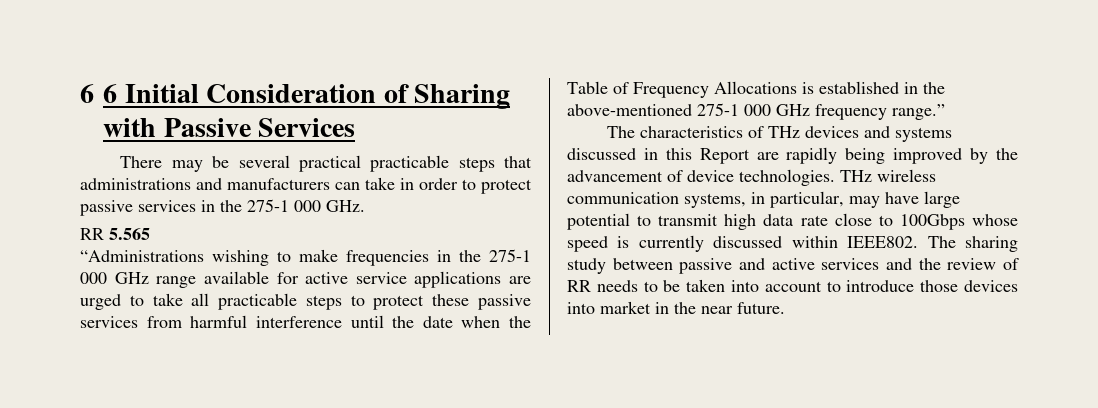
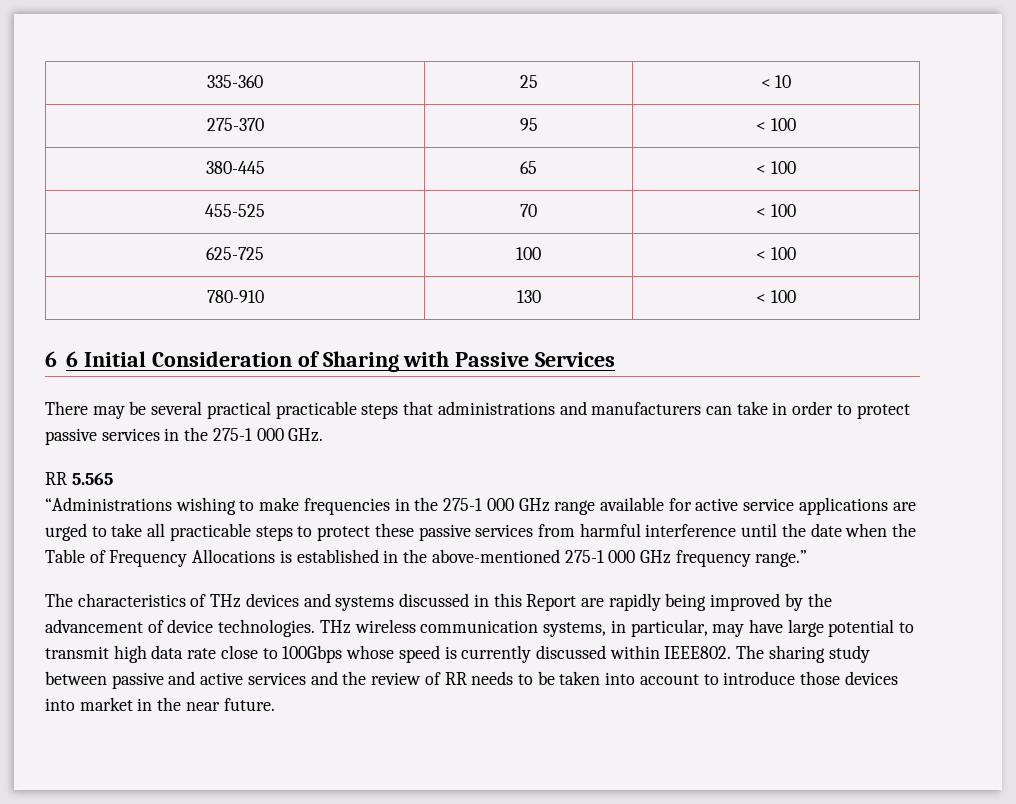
+ 335-360 | 25 | < 10
+ 275-370 | 95 | < 100
+ 380-445 | 65 | < 100
+ 455-525 | 70 | < 100
+ 625-725 | 100 | < 100
+ 780-910 | 130 | < 100

